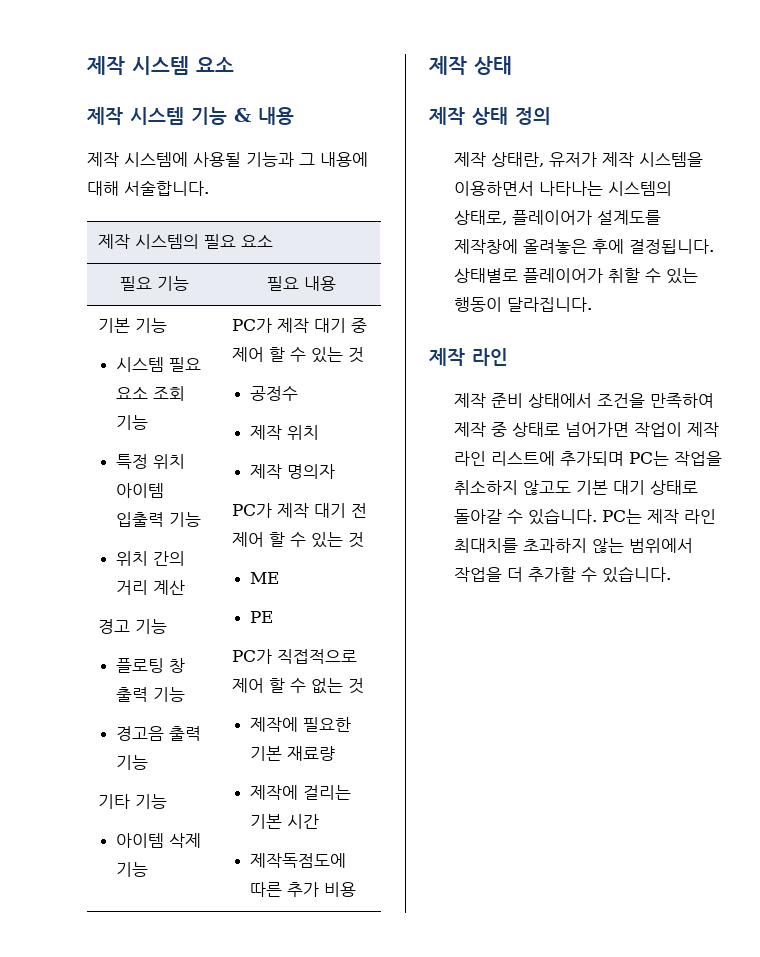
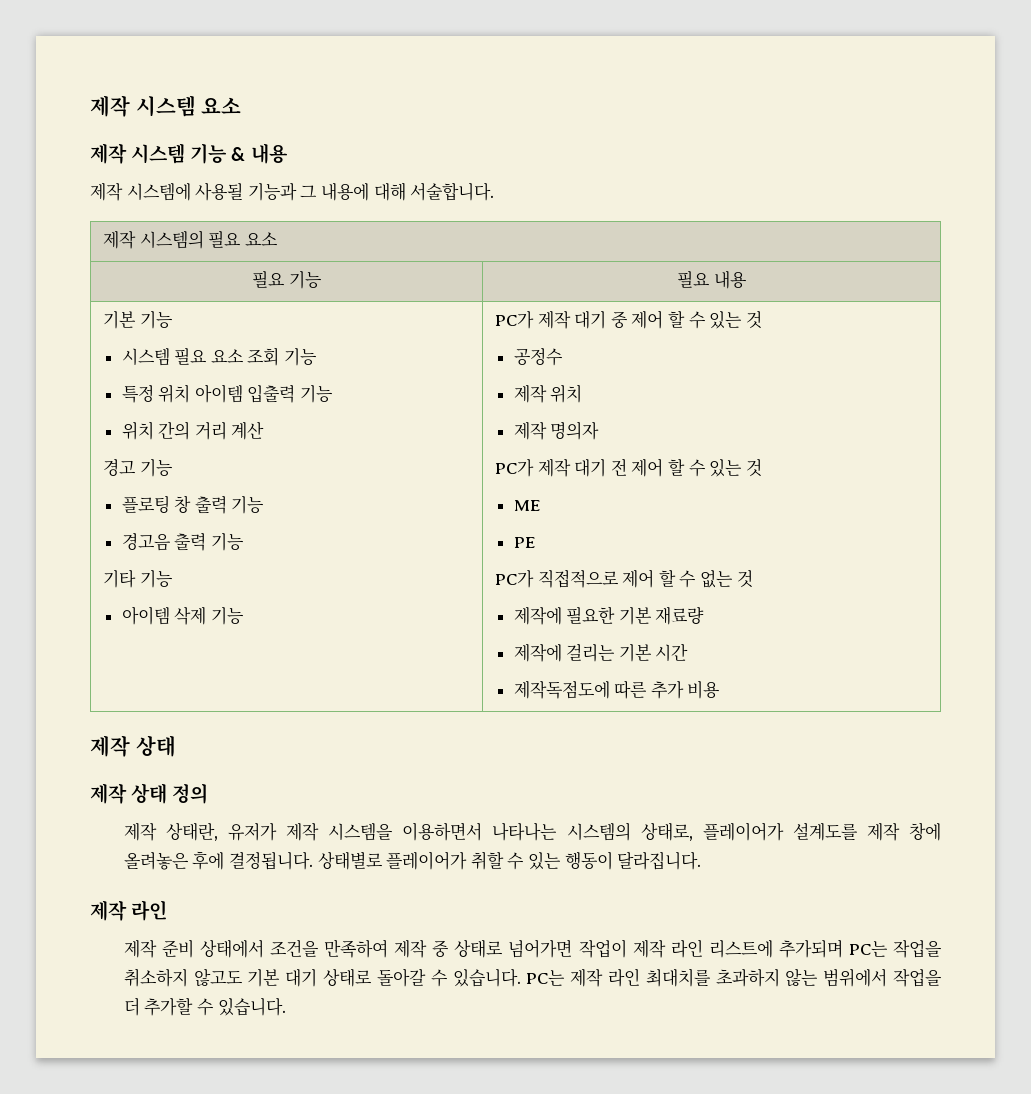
- 제작 상태란, 유저가 제작 시스템을 이용하면서 나타나는 시스템의 상태로, 플레이어가 설계도를 제작창에 올려놓은 후에 결정됩니다.
+ 제작 상태란, 유저가 제작 시스템을 이용하면서 나타나는 시스템의 상태로, 플레이어가 설계도를 제작 창에 올려놓은 후에 결정됩니다.

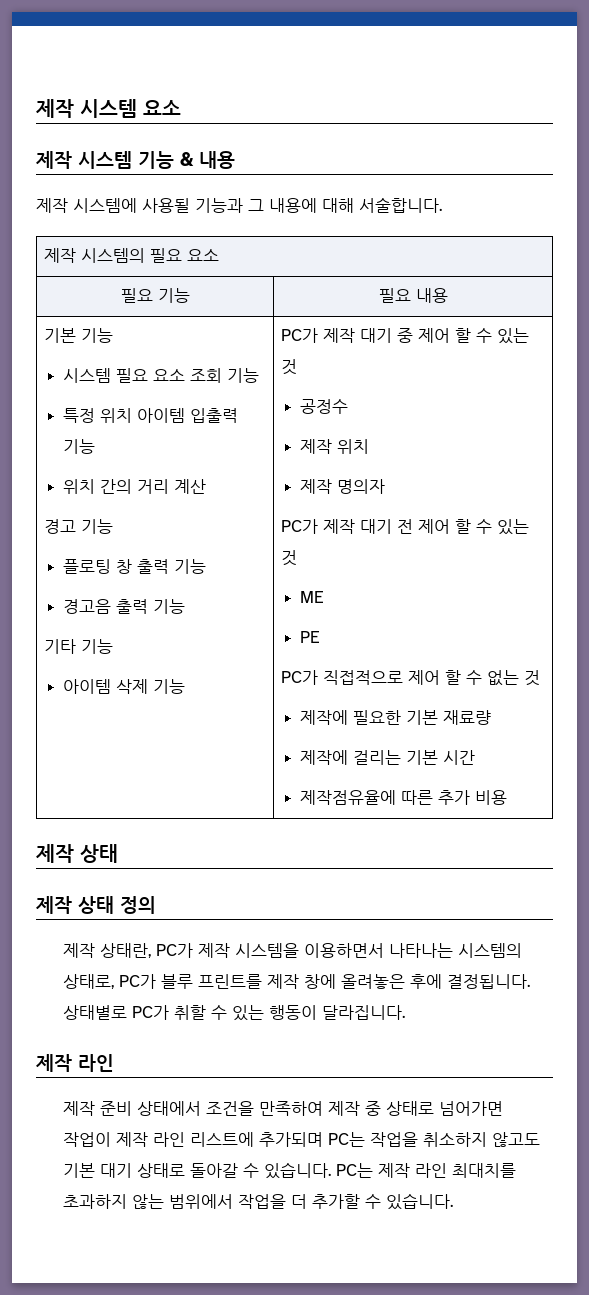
- 제작독점도에 따른 추가 비용
+ 제작점유율에 따른 추가 비용
- 제작 상태란, 유저가 제작 시스템을 이용하면서 나타나는 시스템의 상태로, 플레이어가 설계도를 제작 창에 올려놓은 후에 결정됩니다.
+ 제작 상태란, PC가 제작 시스템을 이용하면서 나타나는 시스템의 상태로, PC가 블루 프린트를 제작 창에 올려놓은 후에 결정됩니다.
- 상태별로 플레이어가 취할 수 있는 행동이 달라집니다.
+ 상태별로 PC가 취할 수 있는 행동이 달라집니다.

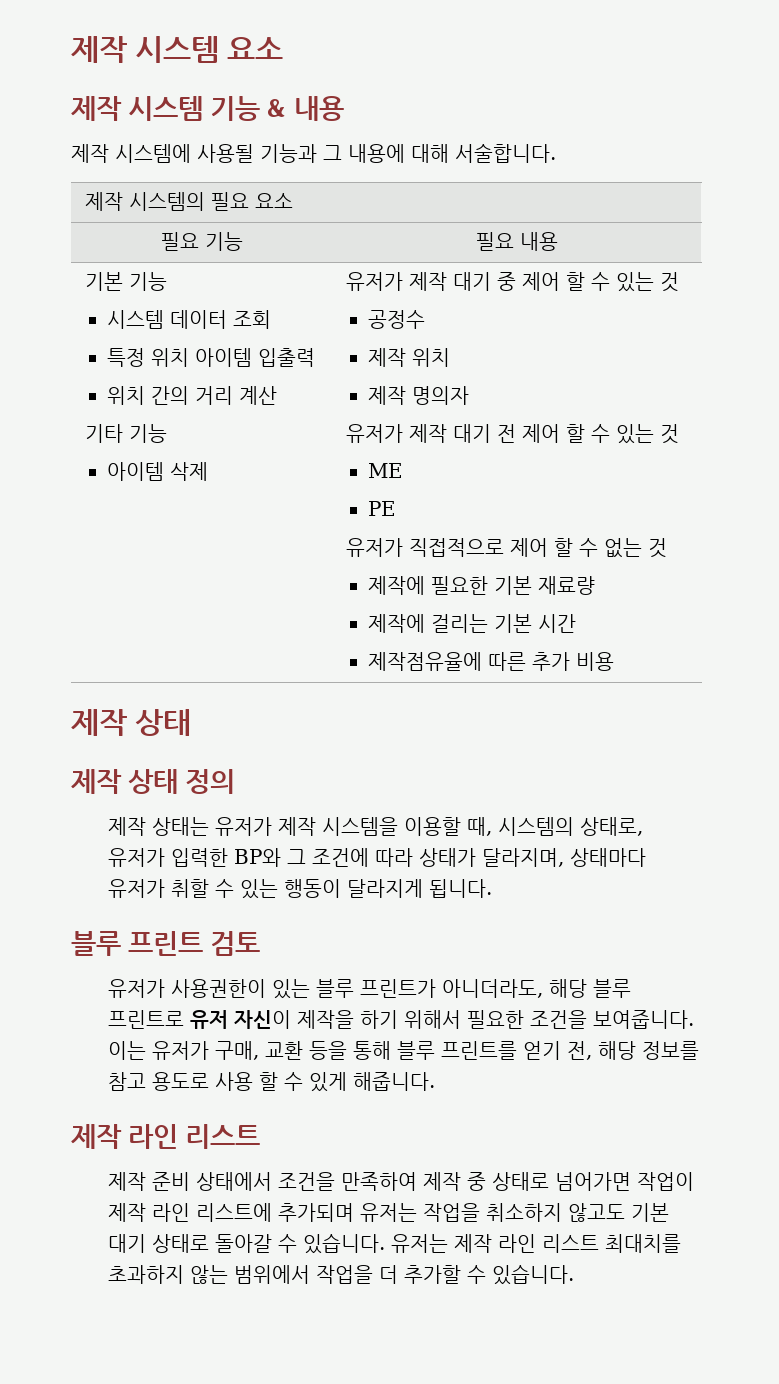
- 시스템 필요 요소 조회 기능
+ 시스템 데이터 조회
- 특정 위치 아이템 입출력 기능
+ 특정 위치 아이템 입출력
- 경고 기능
- 플로팅 창 출력 기능
- 경고음 출력 기능
- 아이템 삭제 기능 | PC가 제작 대기 중 제어 할 수 있는 것
+ 아이템 삭제 | 유저가 제작 대기 중 제어 할 수 있는 것
- PC가 제작 대기 전 제어 할 수 있는 것
+ 유저가 제작 대기 전 제어 할 수 있는 것
- PC가 직접적으로 제어 할 수 없는 것
+ 유저가 직접적으로 제어 할 수 없는 것
- 제작 상태란, PC가 제작 시스템을 이용하면서 나타나는 시스템의 상태로, PC가 블루 프린트를 제작 창에 올려놓은 후에 결정됩니다. 상태별로 PC가 취할 수 있는 행동이 달라집니다.
- 제작 라인
+ 제작 상태는 유저가 제작 시스템을 이용할 때, 시스템의 상태로, 유저가 입력한 BP와 그 조건에 따라 상태가 달라지며, 상태마다 유저가 취할 수 있는 행동이 달라지게 됩니다.
+ 블루 프린트 검토
+ 유저가 사용권한이 있는 블루 프린트가 아니더라도, 해당 블루 프린트로 유저 자신이 제작을 하기 위해서 필요한 조건을 보여줍니다. 이는 유저가 구매, 교환 등을 통해 블루 프린트를 얻기 전, 해당 정보를 참고 용도로 사용 할 수 있게 해줍니다.
+ 제작 라인 리스트
- 제작 준비 상태에서 조건을 만족하여 제작 중 상태로 넘어가면 작업이 제작 라인 리스트에 추가되며 PC는 작업을 취소하지 않고도 기본 대기 상태로 돌아갈 수 있습니다.
+ 제작 준비 상태에서 조건을 만족하여 제작 중 상태로 넘어가면 작업이 제작 라인 리스트에 추가되며 유저는 작업을 취소하지 않고도 기본 대기 상태로 돌아갈 수 있습니다.
- PC는 제작 라인 최대치를 초과하지 않는 범위에서 작업을 더 추가할 수 있습니다.
+ 유저는 제작 라인 리스트 최대치를 초과하지 않는 범위에서 작업을 더 추가할 수 있습니다.

